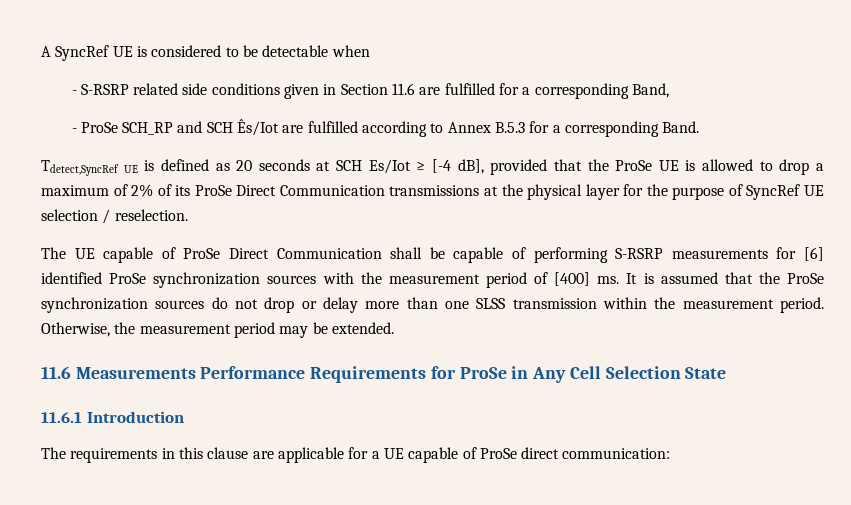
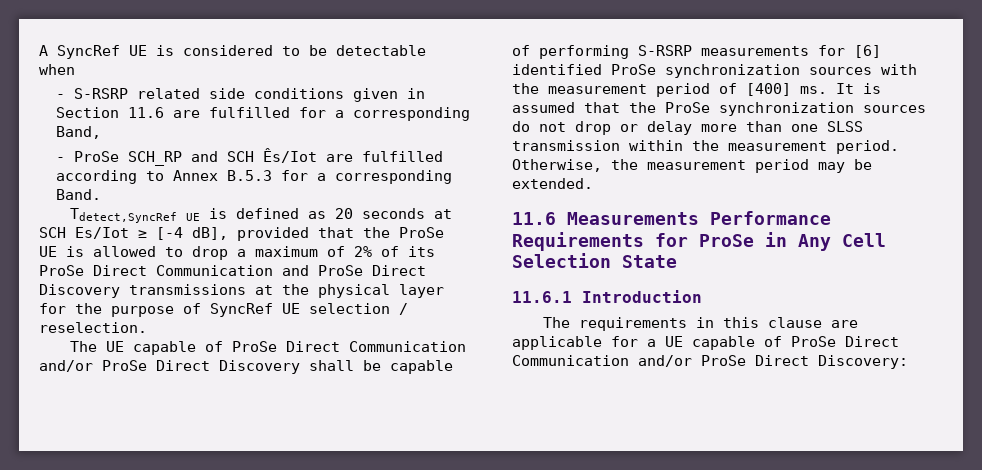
- Tdetect,SyncRef UE is defined as 20 seconds at SCH Es/Iot ≥ [-4 dB], provided that the ProSe UE is allowed to drop a maximum of 2% of its ProSe Direct Communication transmissions at the physical layer for the purpose of SyncRef UE selection / reselection.
+ Tdetect,SyncRef UE is defined as 20 seconds at SCH Es/Iot ≥ [-4 dB], provided that the ProSe UE is allowed to drop a maximum of 2% of its ProSe Direct Communication and ProSe Direct Discovery transmissions at the physical layer for the purpose of SyncRef UE selection / reselection.
- The UE capable of ProSe Direct Communication shall be capable of performing S-RSRP measurements for [6] identified ProSe synchronization sources with the measurement period of [400] ms.
+ The UE capable of ProSe Direct Communication and/or ProSe Direct Discovery shall be capable of performing S-RSRP measurements for [6] identified ProSe synchronization sources with the measurement period of [400] ms.
- The requirements in this clause are applicable for a UE capable of ProSe direct communication:
+ The requirements in this clause are applicable for a UE capable of ProSe Direct Communication and/or ProSe Direct Discovery:

